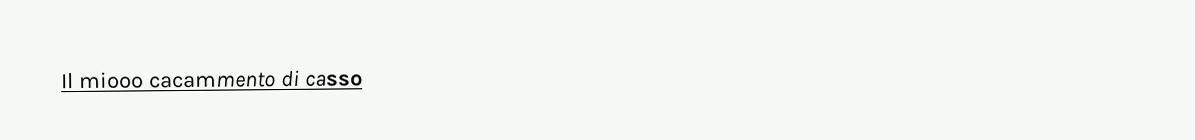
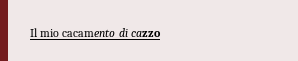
- Il miooo cacammento di casso
+ Il mio cacamento di cazzo

